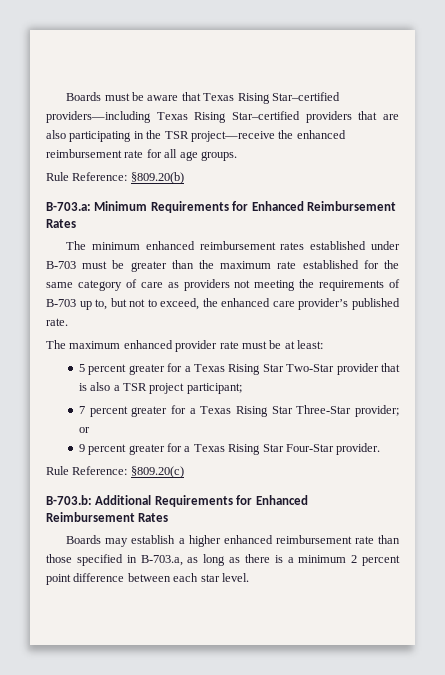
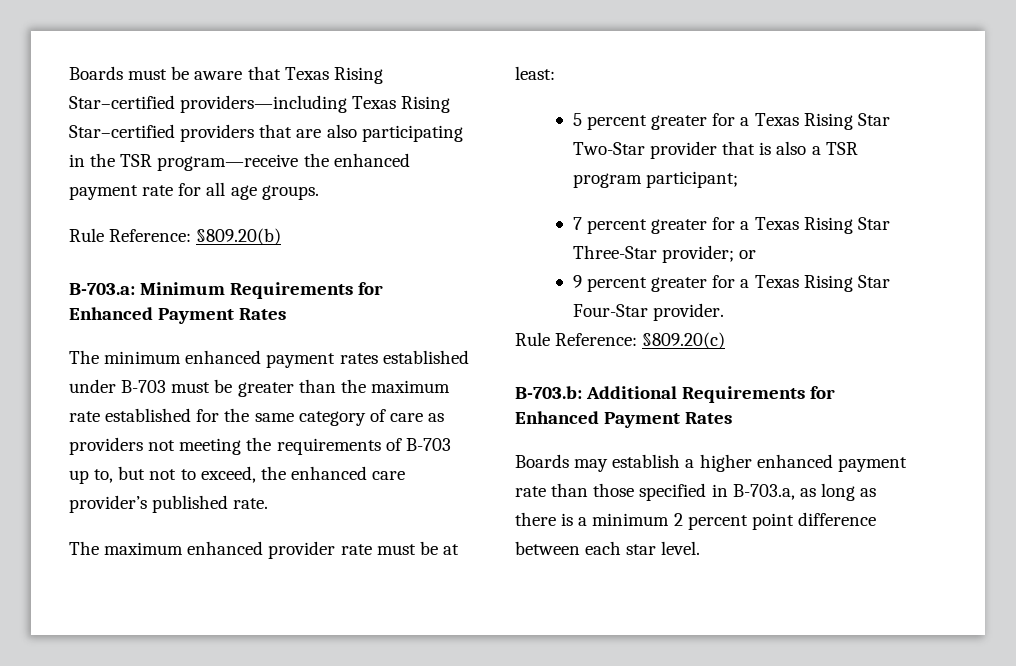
- Boards must be aware that Texas Rising Star–certified providers—including Texas Rising Star–certified providers that are also participating in the TSR project—receive the enhanced reimbursement rate for all age groups.
+ Boards must be aware that Texas Rising Star–certified providers—including Texas Rising Star–certified providers that are also participating in the TSR program—receive the enhanced payment rate for all age groups.
- B-703.a: Minimum Requirements for Enhanced Reimbursement Rates
+ B-703.a: Minimum Requirements for Enhanced Payment Rates
- The minimum enhanced reimbursement rates established under B-703 must be greater than the maximum rate established for the same category of care as providers not meeting the requirements of B-703 up to, but not to exceed, the enhanced care provider’s published rate.
+ The minimum enhanced payment rates established under B-703 must be greater than the maximum rate established for the same category of care as providers not meeting the requirements of B-703 up to, but not to exceed, the enhanced care provider’s published rate.
- 5 percent greater for a Texas Rising Star Two-Star provider that is also a TSR project participant;
+ 5 percent greater for a Texas Rising Star Two-Star provider that is also a TSR program participant;
- B-703.b: Additional Requirements for Enhanced Reimbursement Rates
+ B-703.b: Additional Requirements for Enhanced Payment Rates
- Boards may establish a higher enhanced reimbursement rate than those specified in B-703.a, as long as there is a minimum 2 percent point difference between each star level.
+ Boards may establish a higher enhanced payment rate than those specified in B-703.a, as long as there is a minimum 2 percent point difference between each star level.

